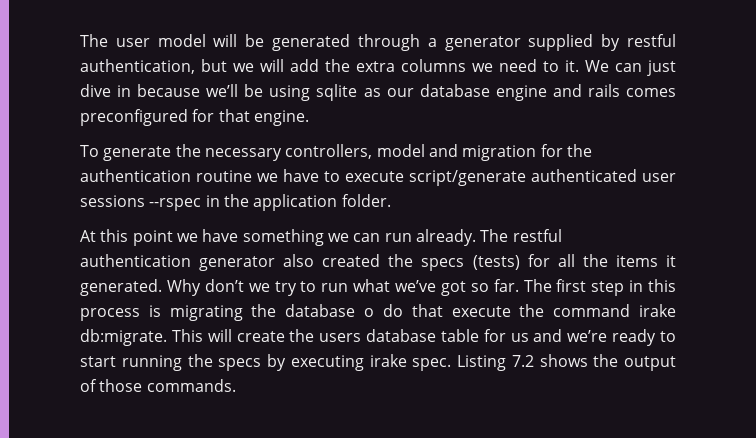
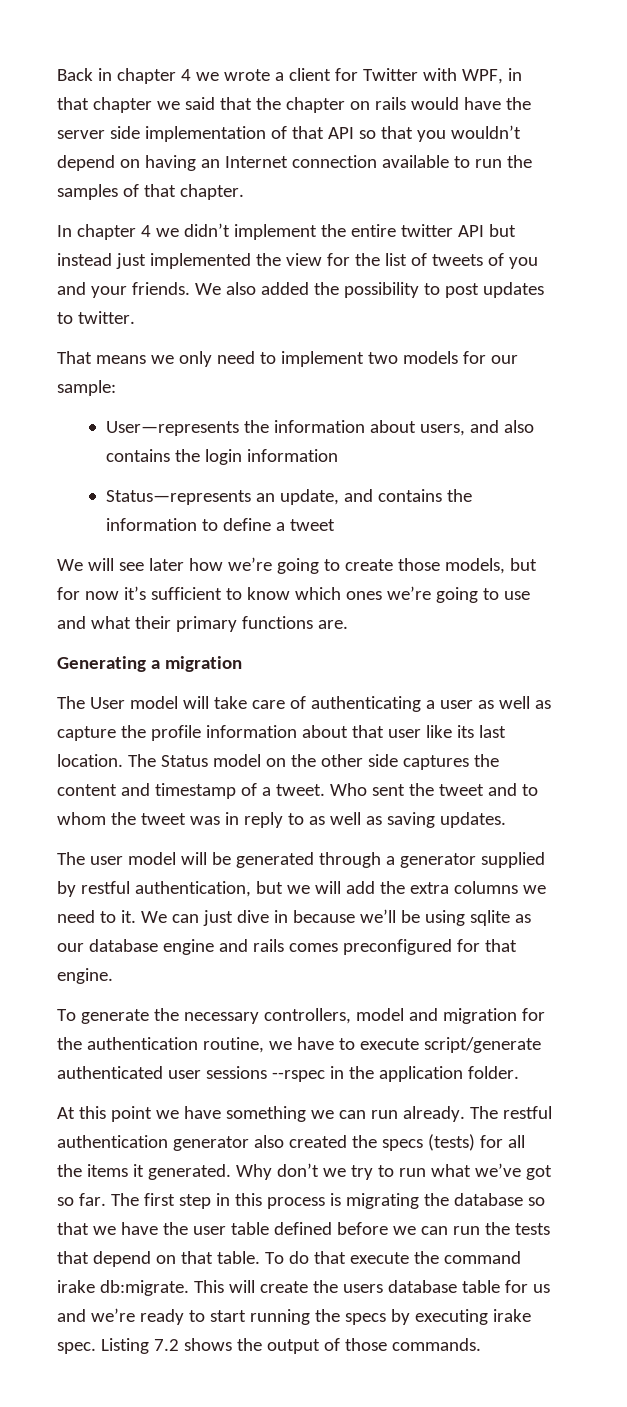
+ Back in chapter 4 we wrote a client for Twitter with WPF, in that chapter we said that the chapter on rails would have the server side implementation of that API so that you wouldn’t depend on having an Internet connection available to run the samples of that chapter.
+ In chapter 4 we didn’t implement the entire twitter API but instead just implemented the view for the list of tweets of you and your friends. We also added the possibility to post updates to twitter.
+ That means we only need to implement two models for our sample:
+ User—represents the information about users, and also contains the login information
+ Status—represents an update, and contains the information to define a tweet
+ We will see later how we’re going to create those models, but for now it’s sufficient to know which ones we’re going to use and what their primary functions are.
+ Generating a migration
+ The User model will take care of authenticating a user as well as capture the profile information about that user like its last location. The Status model on the other side captures the content and timestamp of a tweet. Who sent the tweet and to whom the tweet was in reply to as well as saving updates.
- To generate the necessary controllers, model and migration for the authentication routine we have to execute script/generate authenticated user sessions --rspec in the application folder.
+ To generate the necessary controllers, model and migration for the authentication routine, we have to execute script/generate authenticated user sessions --rspec in the application folder.
- The first step in this process is migrating the database o do that execute the command irake db:migrate.
+ The first step in this process is migrating the database so that we have the user table defined before we can run the tests that depend on that table. To do that execute the command irake db:migrate.

